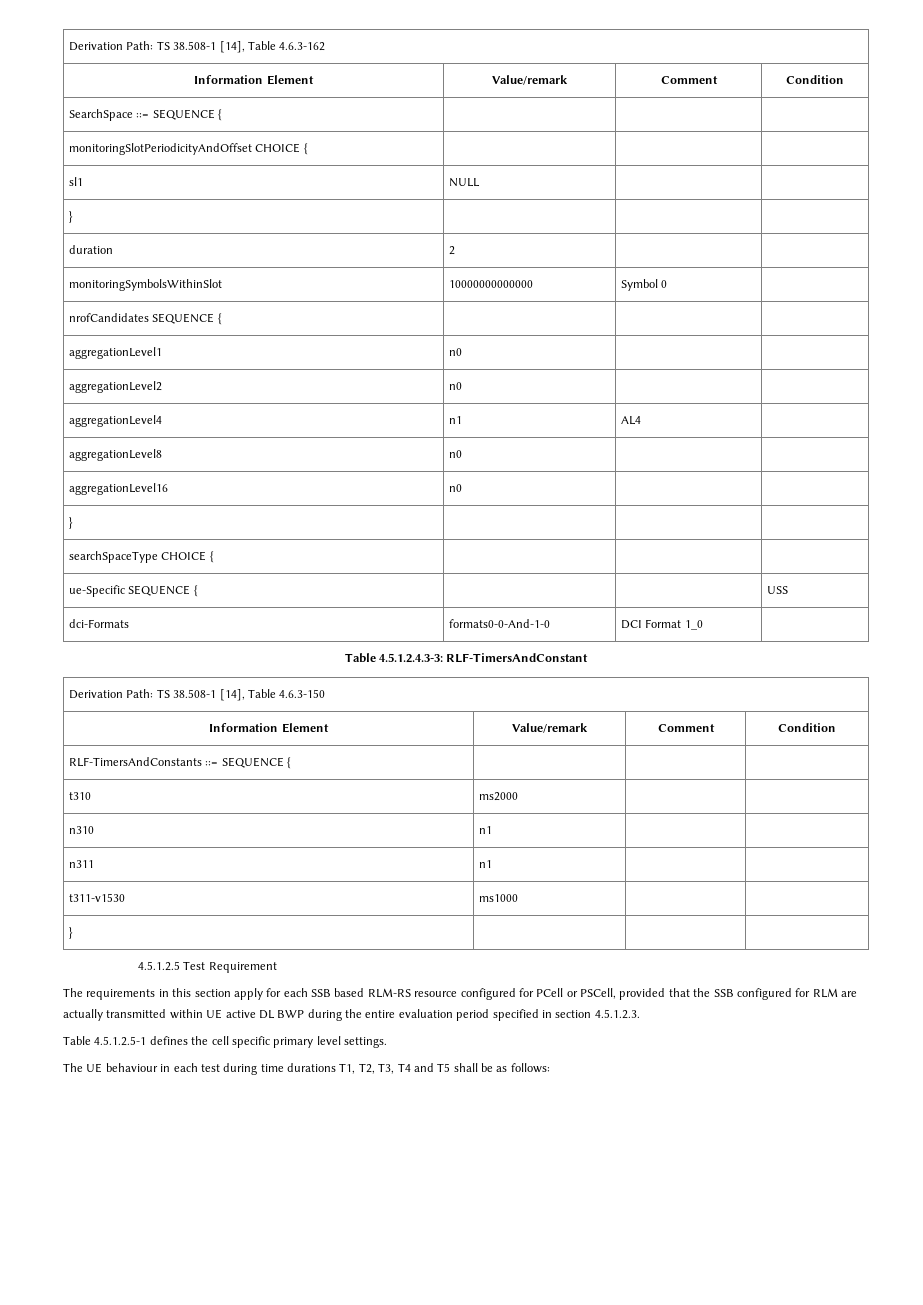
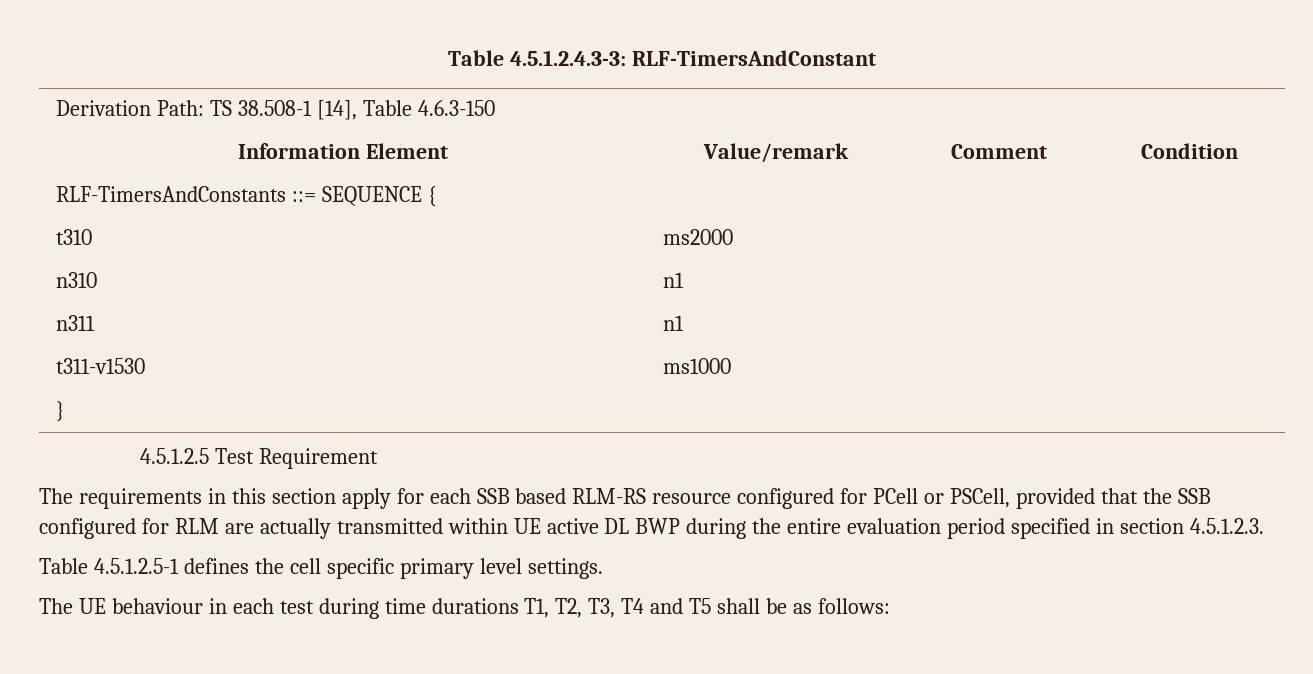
- Derivation Path: TS 38.508-1 [14], Table 4.6.3-162
- Information Element | Value/remark | Comment | Condition
- SearchSpace ::= SEQUENCE { | | |
- monitoringSlotPeriodicityAndOffset CHOICE { | | |
- sl1 | NULL | |
- } | | |
- duration | 2 | |
- monitoringSymbolsWithinSlot | 10000000000000 | Symbol 0 |
- nrofCandidates SEQUENCE { | | |
- aggregationLevel1 | n0 | |
- aggregationLevel2 | n0 | |
- aggregationLevel4 | n1 | AL4 |
- aggregationLevel8 | n0 | |
- aggregationLevel16 | n0 | |
- } | | |
- searchSpaceType CHOICE { | | |
- ue-Specific SEQUENCE { | | | USS
- dci-Formats | formats0-0-And-1-0 | DCI Format 1_0 |

